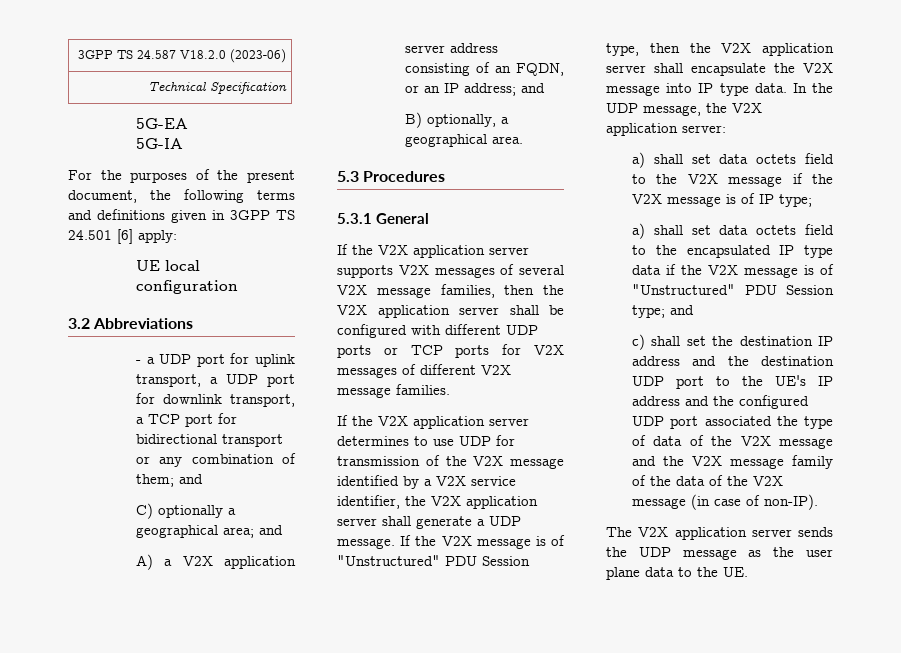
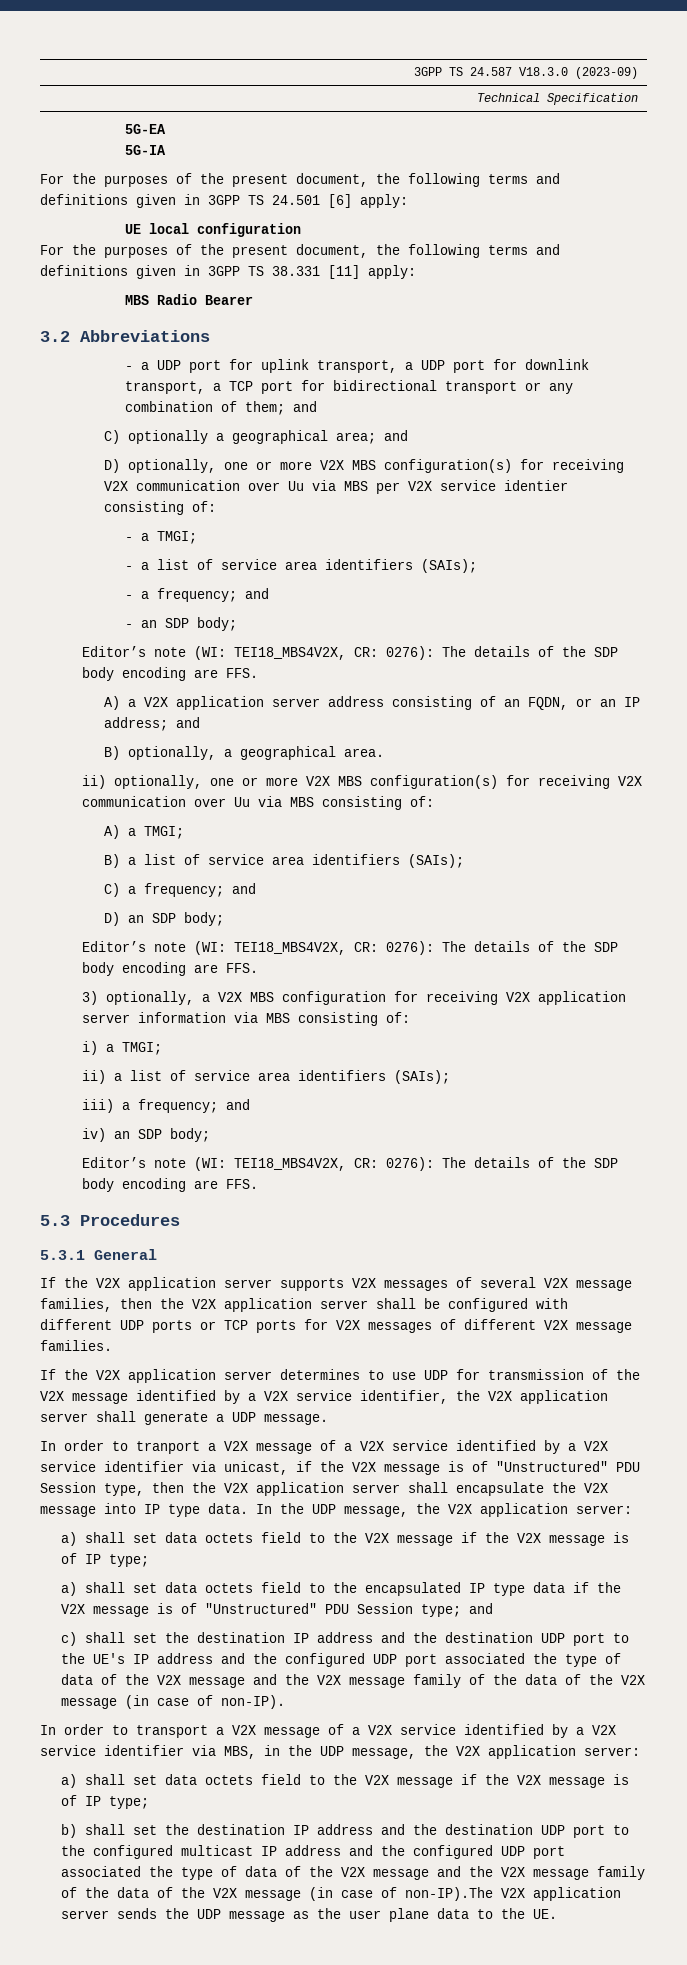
- 3GPP TS 24.587 V18.2.0 (2023-06)
+ 3GPP TS 24.587 V18.3.0 (2023-09)
+ For the purposes of the present document, the following terms and definitions given in 3GPP TS 38.331 [11] apply:
+ MBS Radio Bearer
+ D) optionally, one or more V2X MBS configuration(s) for receiving V2X communication over Uu via MBS per V2X service identier consisting of:
+ - a TMGI;
+ - a list of service area identifiers (SAIs);
+ - a frequency; and
+ - an SDP body;
+ Editor’s note (WI: TEI18_MBS4V2X, CR: 0276): The details of the SDP body encoding are FFS.
+ ii) optionally, one or more V2X MBS configuration(s) for receiving V2X communication over Uu via MBS consisting of:
+ A) a TMGI;
+ B) a list of service area identifiers (SAIs);
+ C) a frequency; and
+ D) an SDP body;
+ Editor’s note (WI: TEI18_MBS4V2X, CR: 0276): The details of the SDP body encoding are FFS.
+ 3) optionally, a V2X MBS configuration for receiving V2X application server information via MBS consisting of:
+ i) a TMGI;
+ ii) a list of service area identifiers (SAIs);
+ iii) a frequency; and
+ iv) an SDP body;
+ Editor’s note (WI: TEI18_MBS4V2X, CR: 0276): The details of the SDP body encoding are FFS.
- If the V2X application server determines to use UDP for transmission of the V2X message identified by a V2X service identifier, the V2X application server shall generate a UDP message. If the V2X message is of "Unstructured" PDU Session type, then the V2X application server shall encapsulate the V2X message into IP type data.
+ If the V2X application server determines to use UDP for transmission of the V2X message identified by a V2X service identifier, the V2X application server shall generate a UDP message.
+ In order to tranport a V2X message of a V2X service identified by a V2X service identifier via unicast, if the V2X message is of "Unstructured" PDU Session type, then the V2X application server shall encapsulate the V2X message into IP type data.
- The V2X application server sends the UDP message as the user plane data to the UE.
+ In order to transport a V2X message of a V2X service identified by a V2X service identifier via MBS, in the UDP message, the V2X application server:
+ a) shall set data octets field to the V2X message if the V2X message is of IP type;
+ b) shall set the destination IP address and the destination UDP port to the configured multicast IP address and the configured UDP port associated the type of data of the V2X message and the V2X message family of the data of the V2X message (in case of non-IP).The V2X application server sends the UDP message as the user plane data to the UE.

